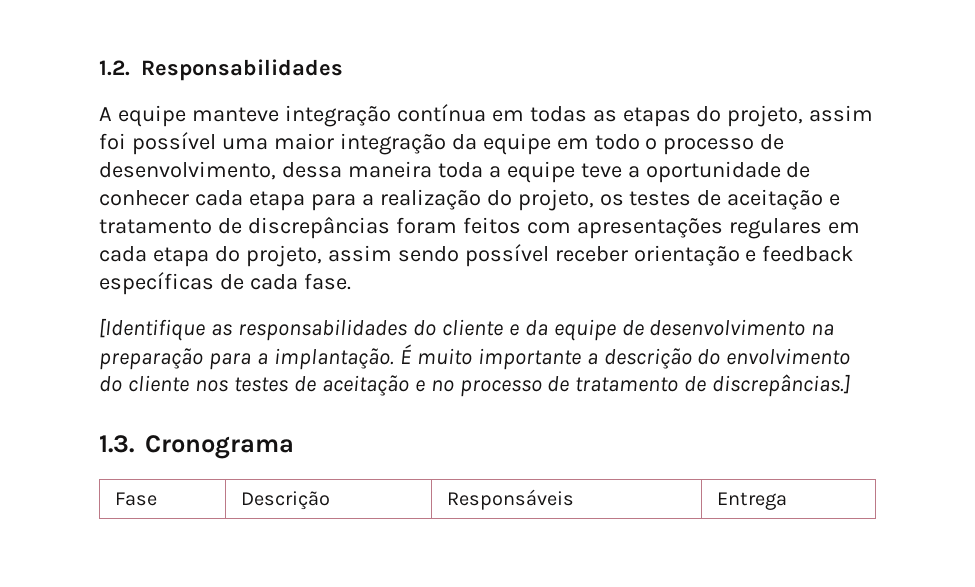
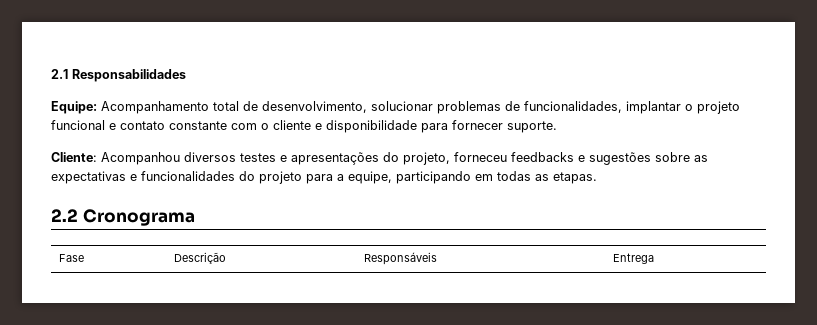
- 1.2. Responsabilidades
+ 2.1 Responsabilidades
- A equipe manteve integração contínua em todas as etapas do projeto, assim foi possível uma maior integração da equipe em todo o processo de desenvolvimento, dessa maneira toda a equipe teve a oportunidade de conhecer cada etapa para a realização do projeto, os testes de aceitação e tratamento de discrepâncias foram feitos com apresentações regulares em cada etapa do projeto, assim sendo possível receber orientação e feedback específicas de cada fase.
- [Identifique as responsabilidades do cliente e da equipe de desenvolvimento na preparação para a implantação. É muito importante a descrição do envolvimento do cliente nos testes de aceitação e no processo de tratamento de discrepâncias.]
- 1.3. Cronograma
+ Equipe: Acompanhamento total de desenvolvimento, solucionar problemas de funcionalidades, implantar o projeto funcional e contato constante com o cliente e disponibilidade para fornecer suporte.
+ Cliente: Acompanhou diversos testes e apresentações do projeto, forneceu feedbacks e sugestões sobre as expectativas e funcionalidades do projeto para a equipe, participando em todas as etapas.
+ 2.2 Cronograma

